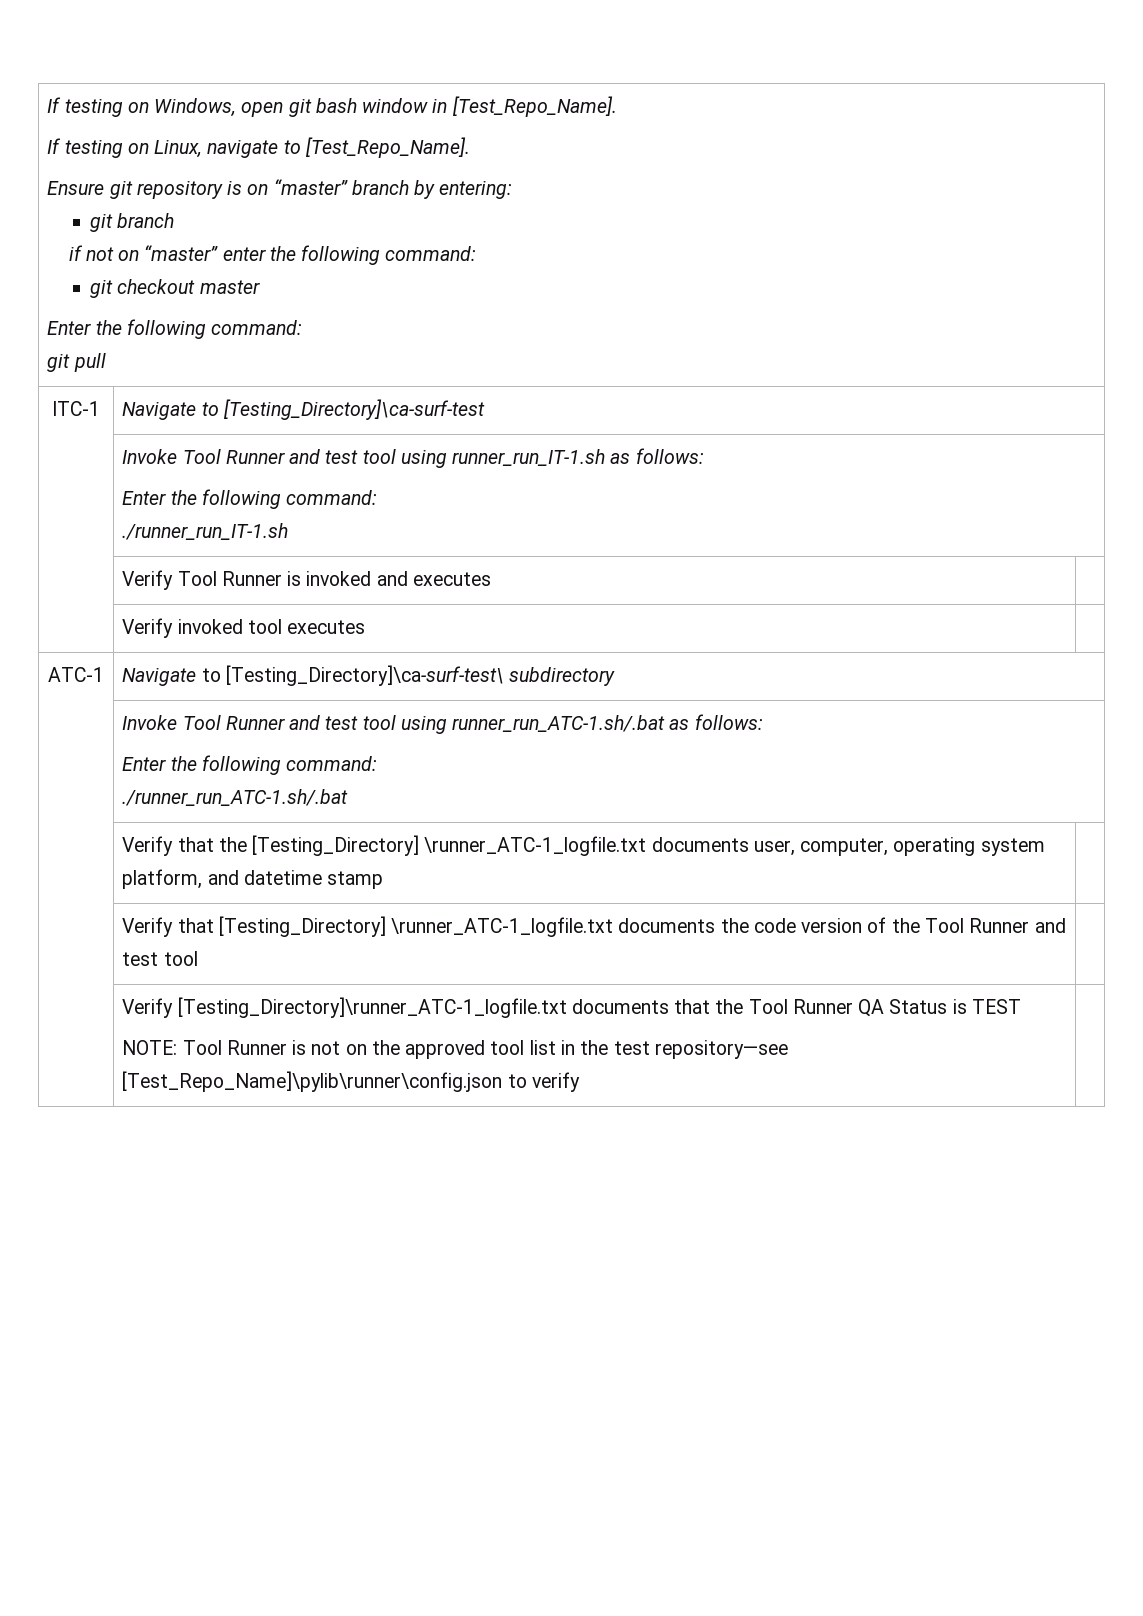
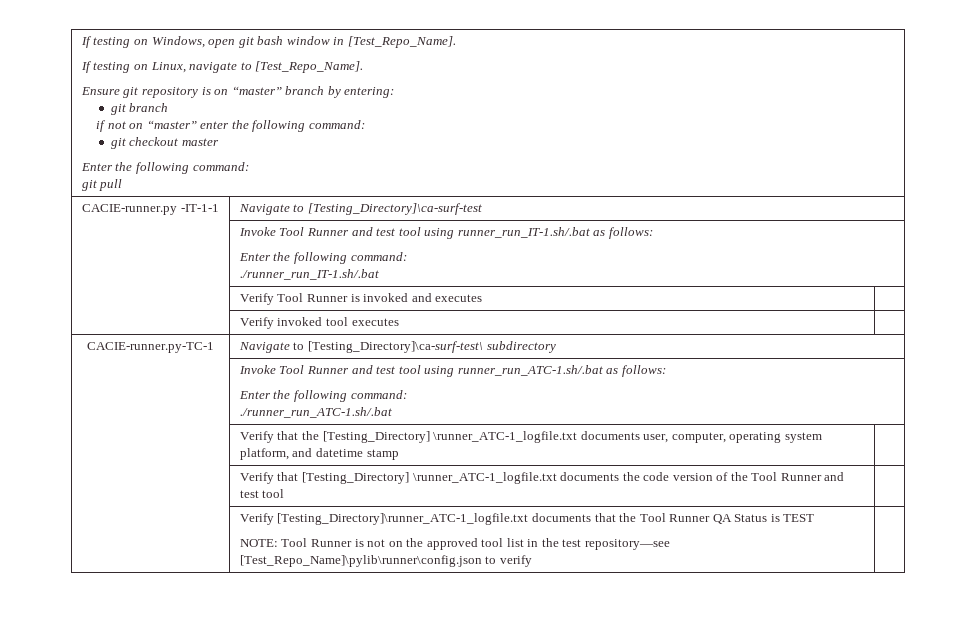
- ITC-1 | Navigate to [Testing_Directory]\ca-surf-test
+ CACIE-runner.py -IT-1-1 | Navigate to [Testing_Directory]\ca-surf-test
- | Invoke Tool Runner and test tool using runner_run_IT-1.sh as follows:
+ | Invoke Tool Runner and test tool using runner_run_IT-1.sh/.bat as follows:
  Enter the following command:
- ./runner_run_IT-1.sh
+ ./runner_run_IT-1.sh/.bat
- ATC-1 | Navigate to [Testing_Directory]\ca-surf-test\ subdirectory
+ CACIE-runner.py-TC-1 | Navigate to [Testing_Directory]\ca-surf-test\ subdirectory

